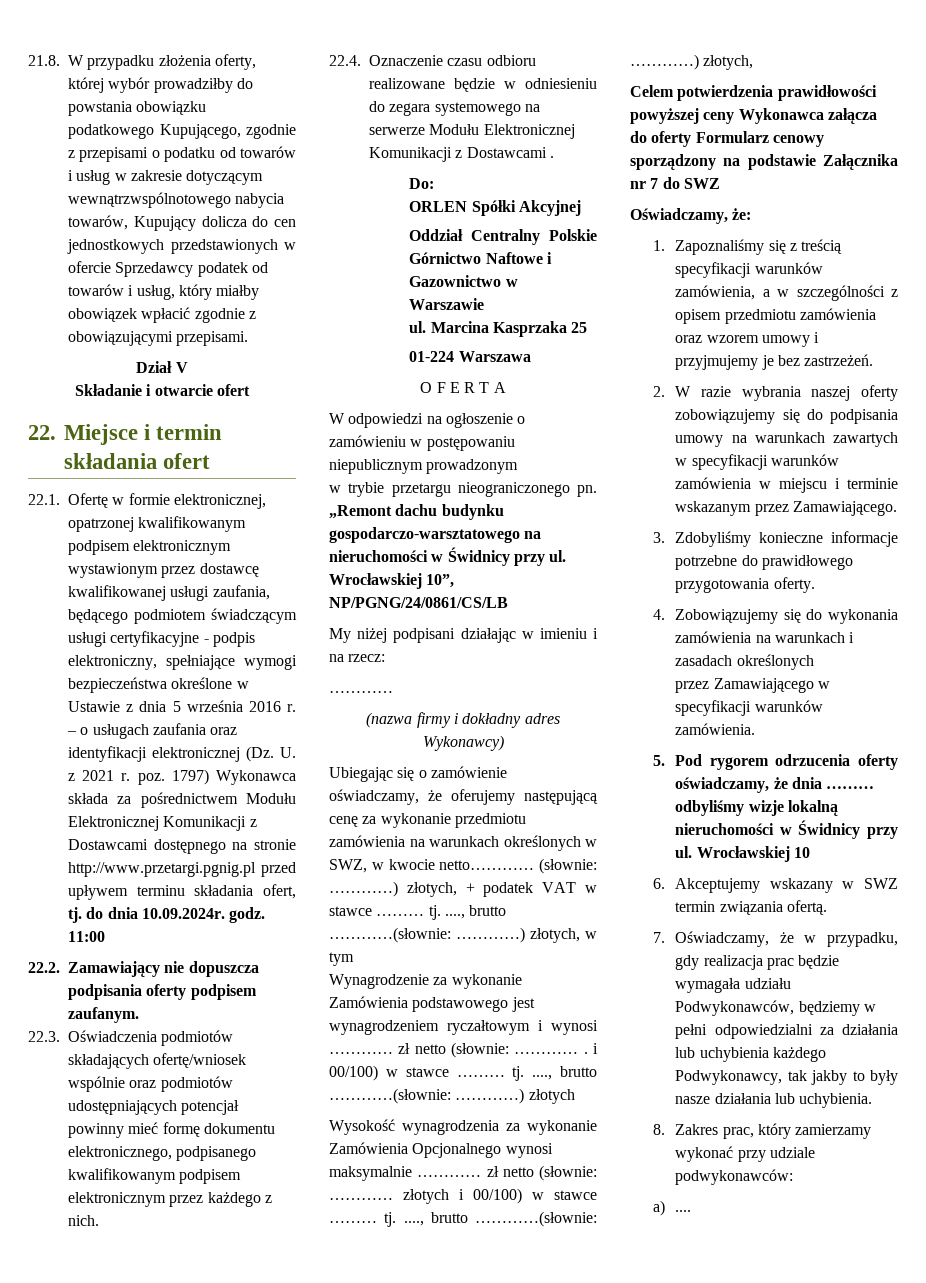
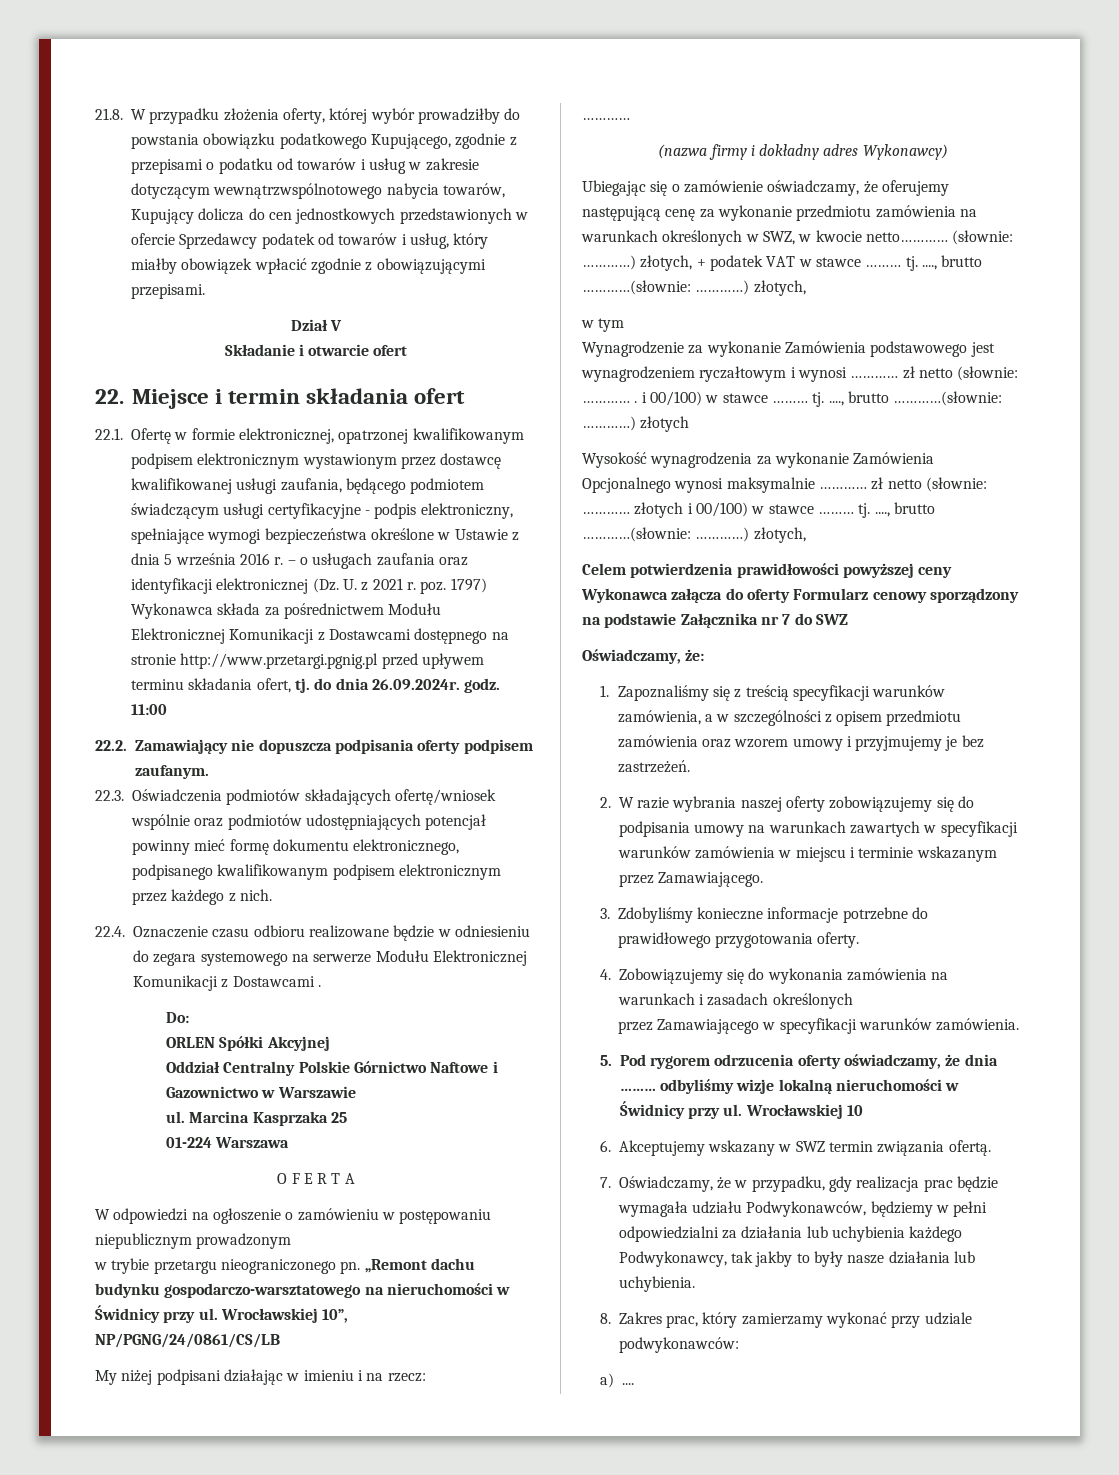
- – o usługach zaufania oraz identyfikacji elektronicznej (Dz. U. z 2021 r. poz. 1797) Wykonawca składa za pośrednictwem Modułu Elektronicznej Komunikacji z Dostawcami dostępnego na stronie http://www.przetargi.pgnig.pl przed upływem terminu składania ofert, tj. do dnia 10.09.2024r. godz.
+ – o usługach zaufania oraz identyfikacji elektronicznej (Dz. U. z 2021 r. poz. 1797) Wykonawca składa za pośrednictwem Modułu Elektronicznej Komunikacji z Dostawcami dostępnego na stronie http://www.przetargi.pgnig.pl przed upływem terminu składania ofert, tj. do dnia 26.09.2024r. godz.
- (słownie: …………) złotych, + podatek VAT w stawce ……… tj. ...., brutto …………(słownie: …………) złotych, w tym
+ (słownie: …………) złotych, + podatek VAT w stawce ……… tj. ...., brutto …………(słownie: …………) złotych,
+ w tym

